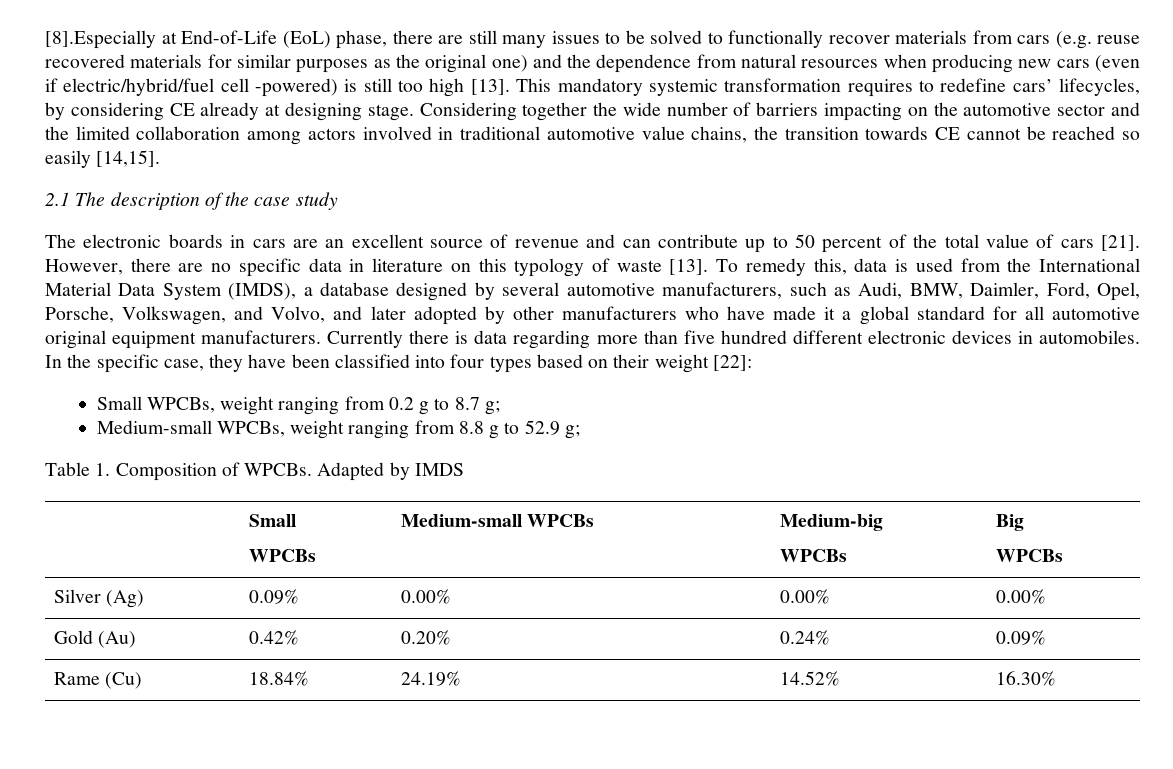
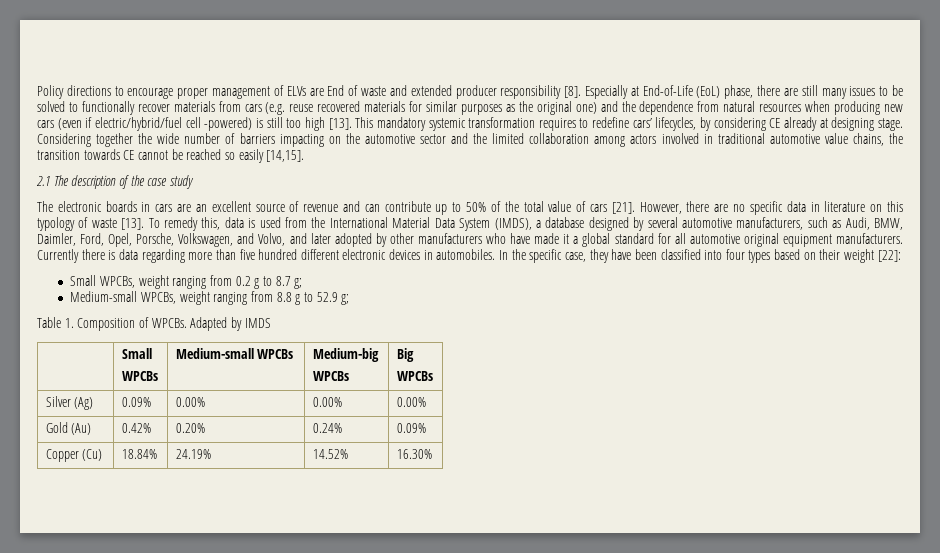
- [8].Especially at End-of-Life (EoL) phase, there are still many issues to be solved to functionally recover materials from cars (e.g. reuse recovered materials for similar purposes as the original one) and the dependence from natural resources when producing new cars (even if electric/hybrid/fuel cell -powered) is still too high [13].
+ Policy directions to encourage proper management of ELVs are End of waste and extended producer responsibility [8]. Especially at End-of-Life (EoL) phase, there are still many issues to be solved to functionally recover materials from cars (e.g. reuse recovered materials for similar purposes as the original one) and the dependence from natural resources when producing new cars (even if electric/hybrid/fuel cell -powered) is still too high [13].
- The electronic boards in cars are an excellent source of revenue and can contribute up to 50 percent of the total value of cars [21].
+ The electronic boards in cars are an excellent source of revenue and can contribute up to 50% of the total value of cars [21].
- Rame (Cu) | 18.84% | 24.19% | 14.52% | 16.30%
+ Copper (Cu) | 18.84% | 24.19% | 14.52% | 16.30%

